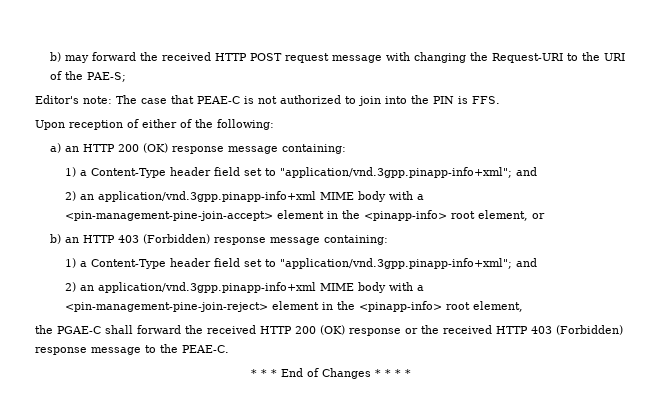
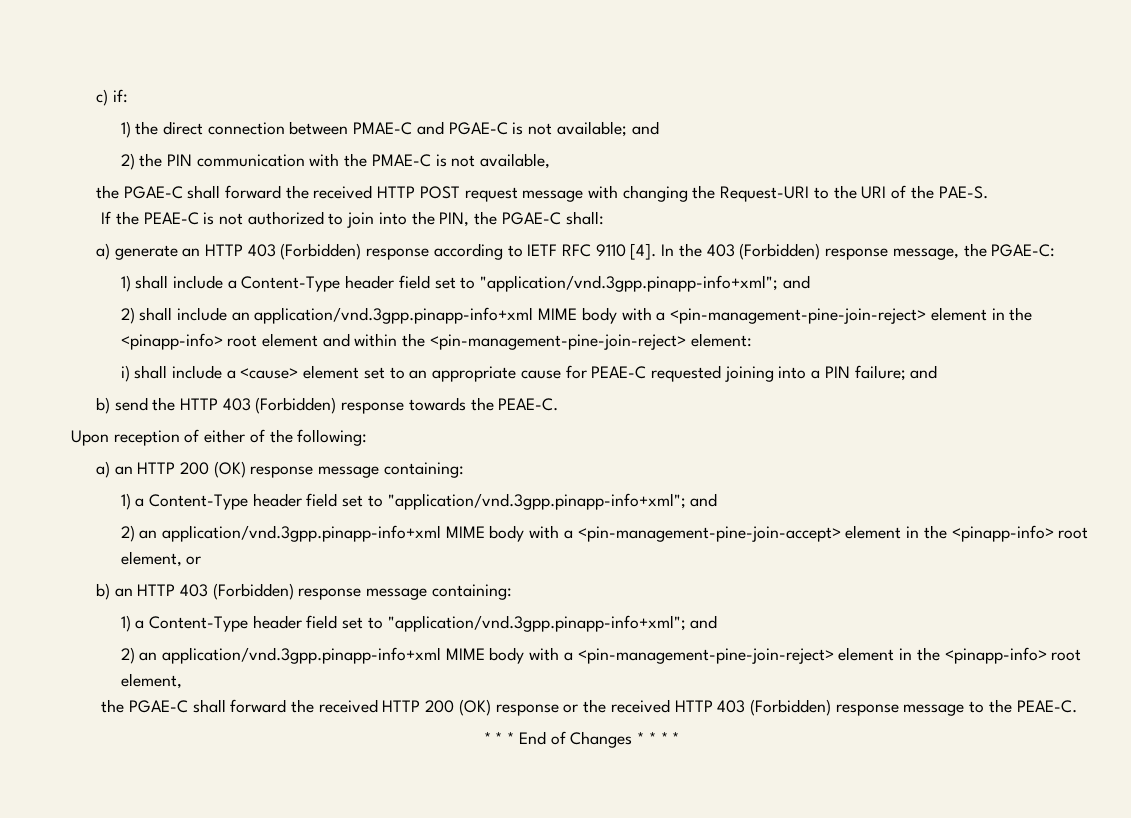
- b) may forward the received HTTP POST request message with changing the Request-URI to the URI of the PAE-S;
- Editor's note: The case that PEAE-C is not authorized to join into the PIN is FFS.
+ c) if:
+ 1) the direct connection between PMAE-C and PGAE-C is not available; and
+ 2) the PIN communication with the PMAE-C is not available,
+ the PGAE-C shall forward the received HTTP POST request message with changing the Request-URI to the URI of the PAE-S.
+ If the PEAE-C is not authorized to join into the PIN, the PGAE-C shall:
+ a) generate an HTTP 403 (Forbidden) response according to IETF RFC 9110 [4]. In the 403 (Forbidden) response message, the PGAE-C:
+ 1) shall include a Content-Type header field set to "application/vnd.3gpp.pinapp-info+xml"; and
+ 2) shall include an application/vnd.3gpp.pinapp-info+xml MIME body with a <pin-management-pine-join-reject> element in the <pinapp-info> root element and within the <pin-management-pine-join-reject> element:
+ i) shall include a <cause> element set to an appropriate cause for PEAE-C requested joining into a PIN failure; and
+ b) send the HTTP 403 (Forbidden) response towards the PEAE-C.

